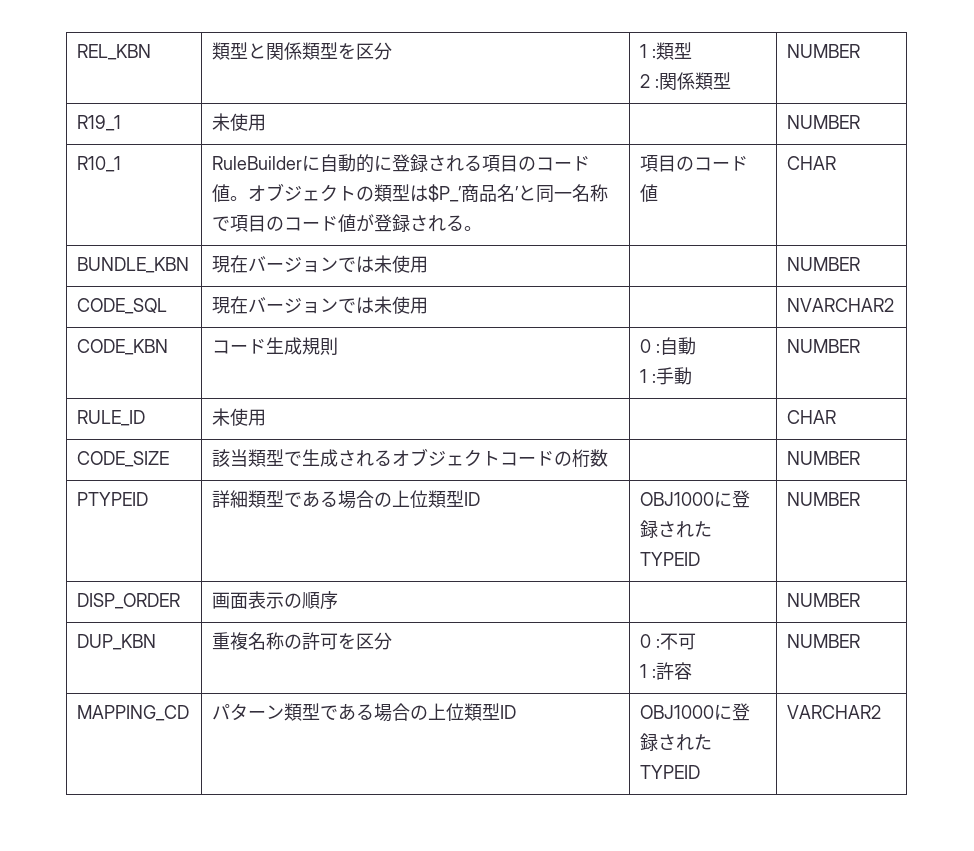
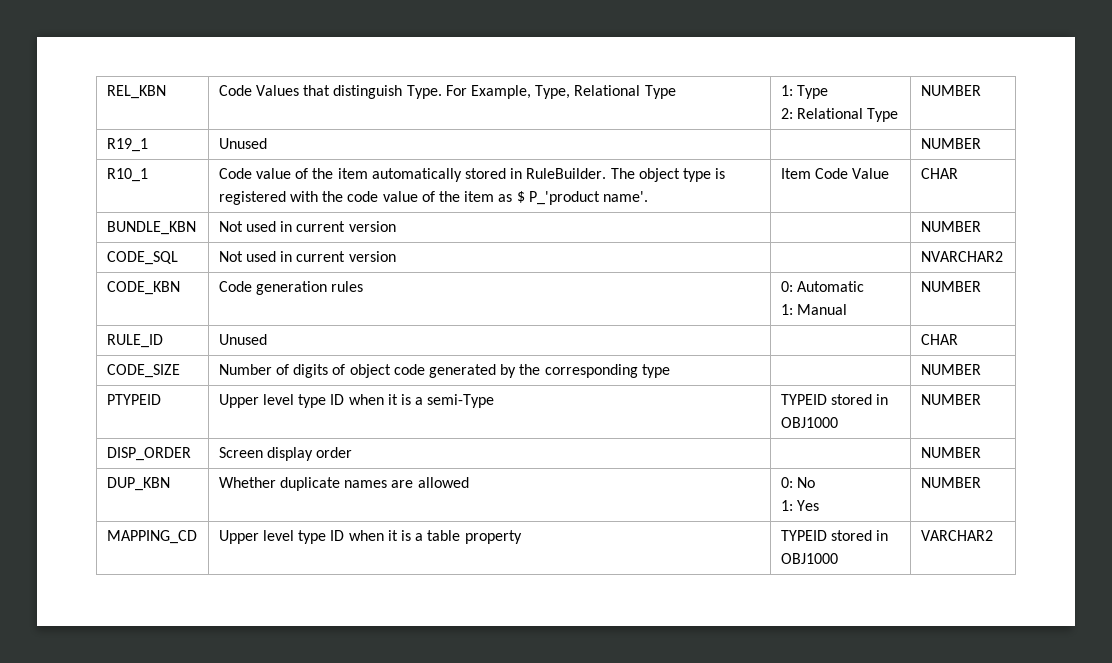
- REL_KBN | 類型と関係類型を区分 | 1 :類型
- 2 :関係類型 | NUMBER
+ REL_KBN | Code Values that distinguish Type. For Example, Type, Relational Type | 1: Type
+ 2: Relational Type | NUMBER
- R19_1 | 未使用 | | NUMBER
+ R19_1 | Unused | | NUMBER
- R10_1 | RuleBuilderに自動的に登録される項目のコード値。オブジェクトの類型は$P_’商品名’と同一名称で項目のコード値が登録される。 | 項目のコード値 | CHAR
- BUNDLE_KBN | 現在バージョンでは未使用 | | NUMBER
- CODE_SQL | 現在バージョンでは未使用 | | NVARCHAR2
- CODE_KBN | コード生成規則 | 0 :自動
- 1 :手動 | NUMBER
+ R10_1 | Code value of the item automatically stored in RuleBuilder. The object type is registered with the code value of the item as $ P_'product name'. | Item Code Value | CHAR
+ BUNDLE_KBN | Not used in current version | | NUMBER
+ CODE_SQL | Not used in current version | | NVARCHAR2
+ CODE_KBN | Code generation rules | 0: Automatic
+ 1: Manual | NUMBER
- RULE_ID | 未使用 | | CHAR
+ RULE_ID | Unused | | CHAR
- CODE_SIZE | 該当類型で生成されるオブジェクトコードの桁数 | | NUMBER
- PTYPEID | 詳細類型である場合の上位類型ID | OBJ1000に登録されたTYPEID | NUMBER
+ CODE_SIZE | Number of digits of object code generated by the corresponding type | | NUMBER
+ PTYPEID | Upper level type ID when it is a semi-Type | TYPEID stored in OBJ1000 | NUMBER
- DISP_ORDER | 画面表示の順序 | | NUMBER
+ DISP_ORDER | Screen display order | | NUMBER
- DUP_KBN | 重複名称の許可を区分 | 0 :不可
- 1 :許容 | NUMBER
- MAPPING_CD | パターン類型である場合の上位類型ID | OBJ1000に登録されたTYPEID | VARCHAR2
+ DUP_KBN | Whether duplicate names are allowed | 0: No
+ 1: Yes | NUMBER
+ MAPPING_CD | Upper level type ID when it is a table property | TYPEID stored in OBJ1000 | VARCHAR2

